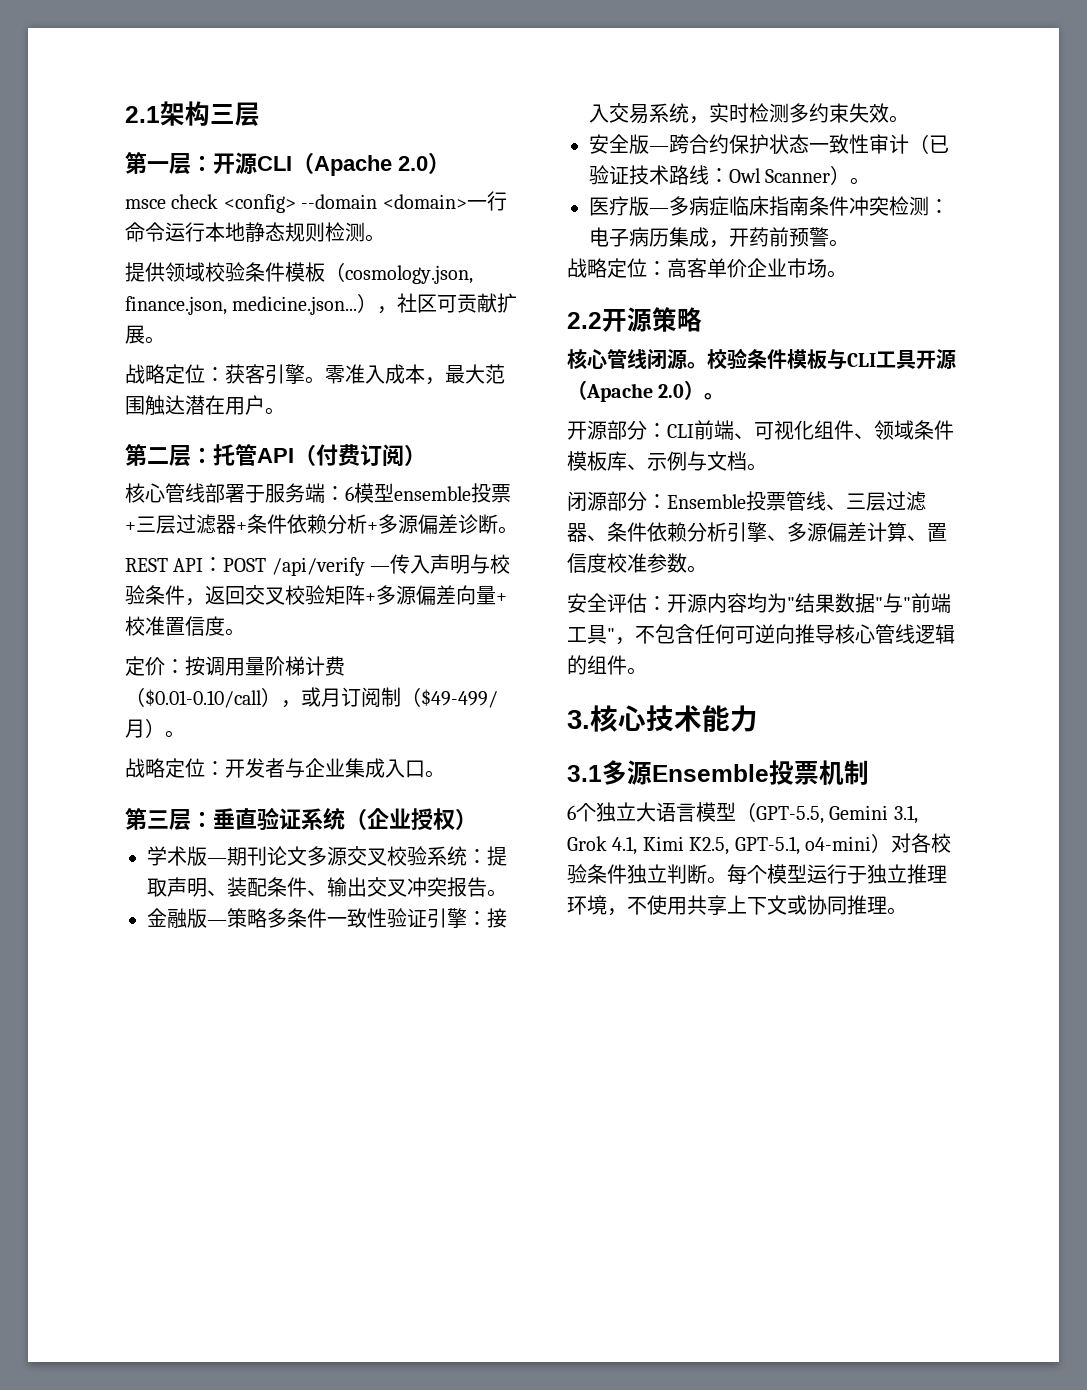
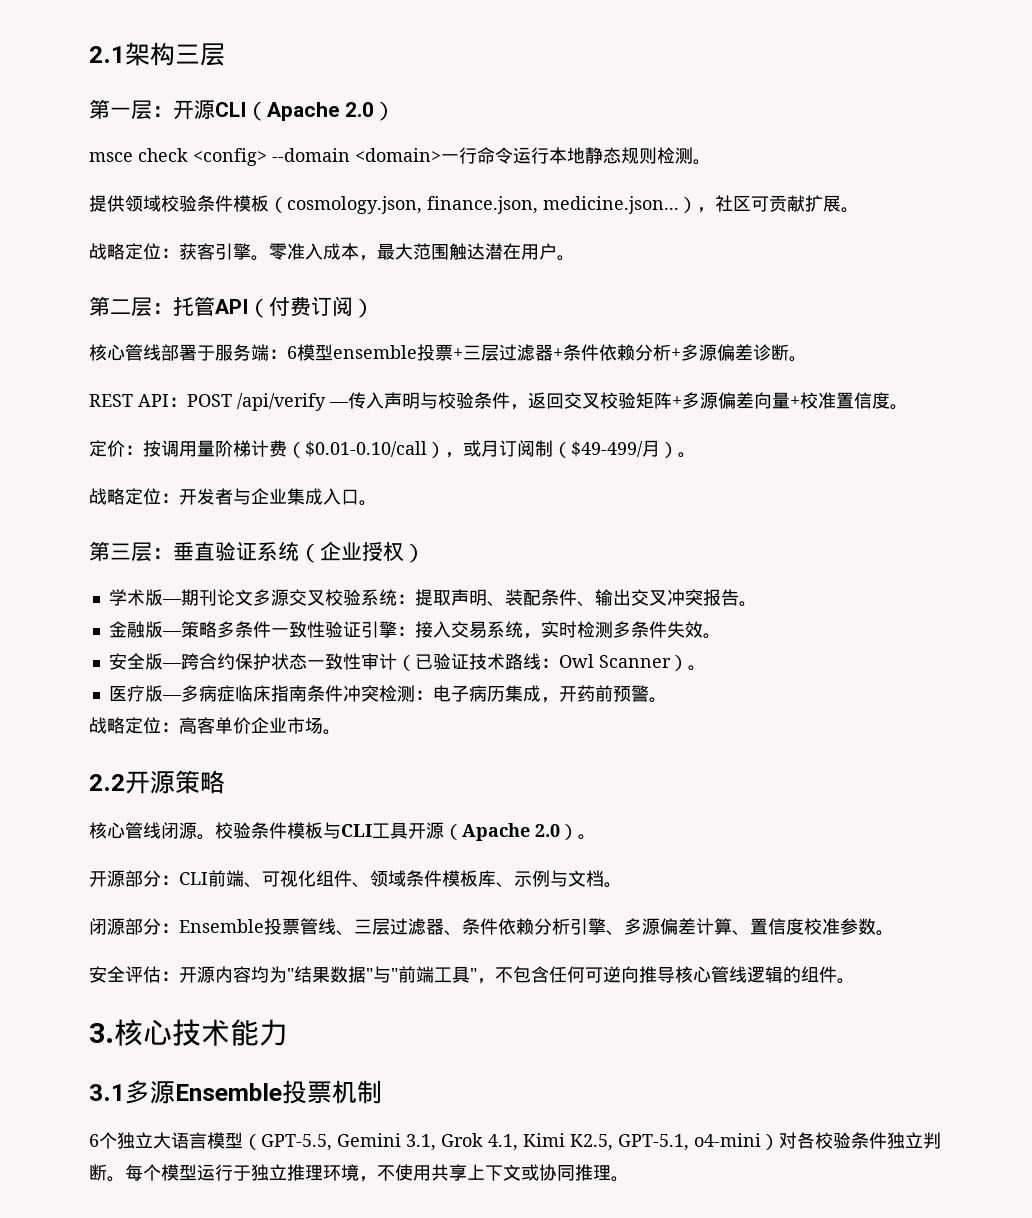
- 金融版—策略多条件一致性验证引擎：接入交易系统，实时检测多约束失效。
+ 金融版—策略多条件一致性验证引擎：接入交易系统，实时检测多条件失效。

